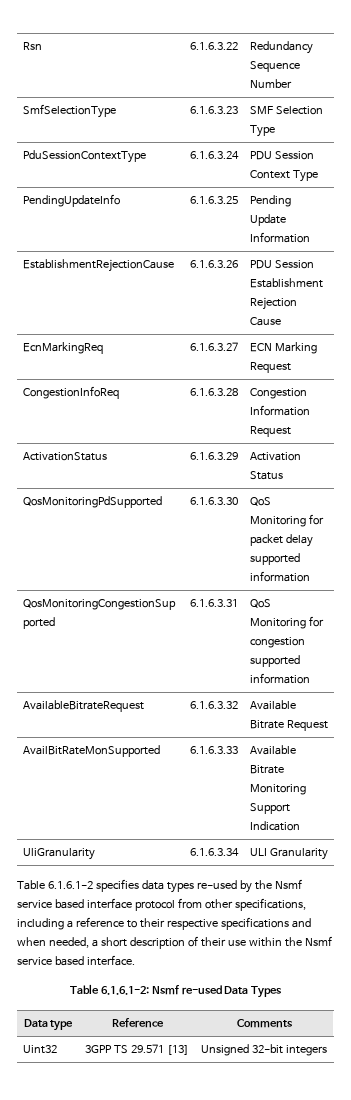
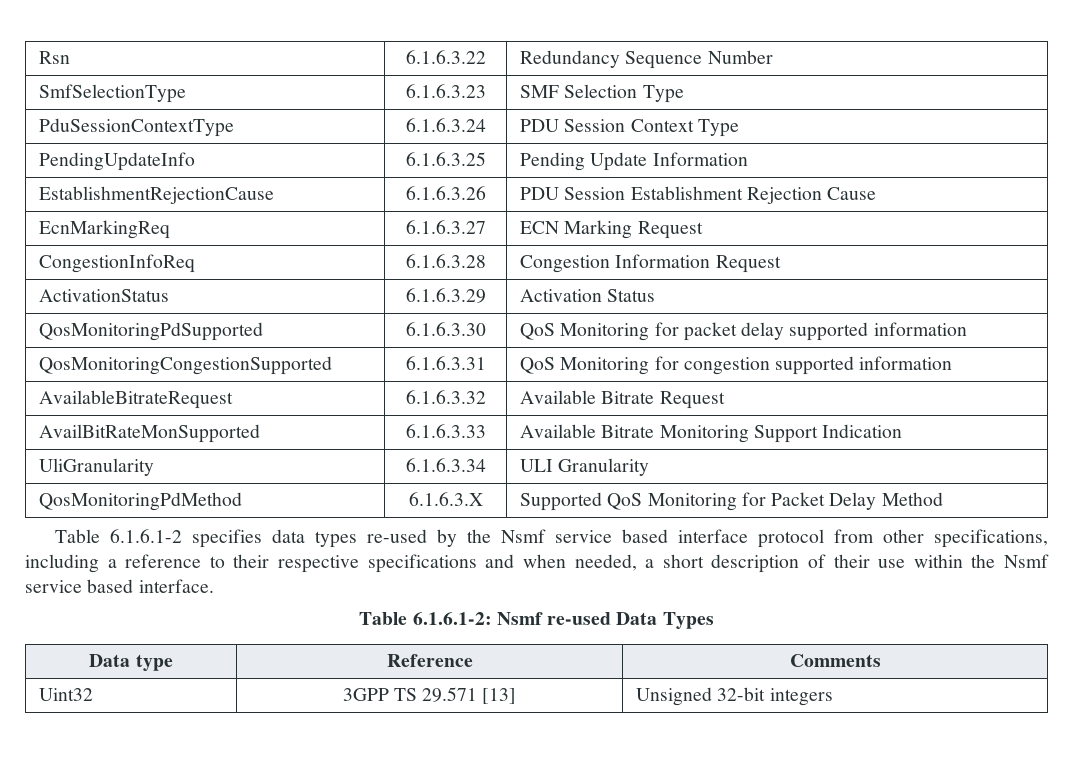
+ QosMonitoringPdMethod | 6.1.6.3.X | Supported QoS Monitoring for Packet Delay Method

